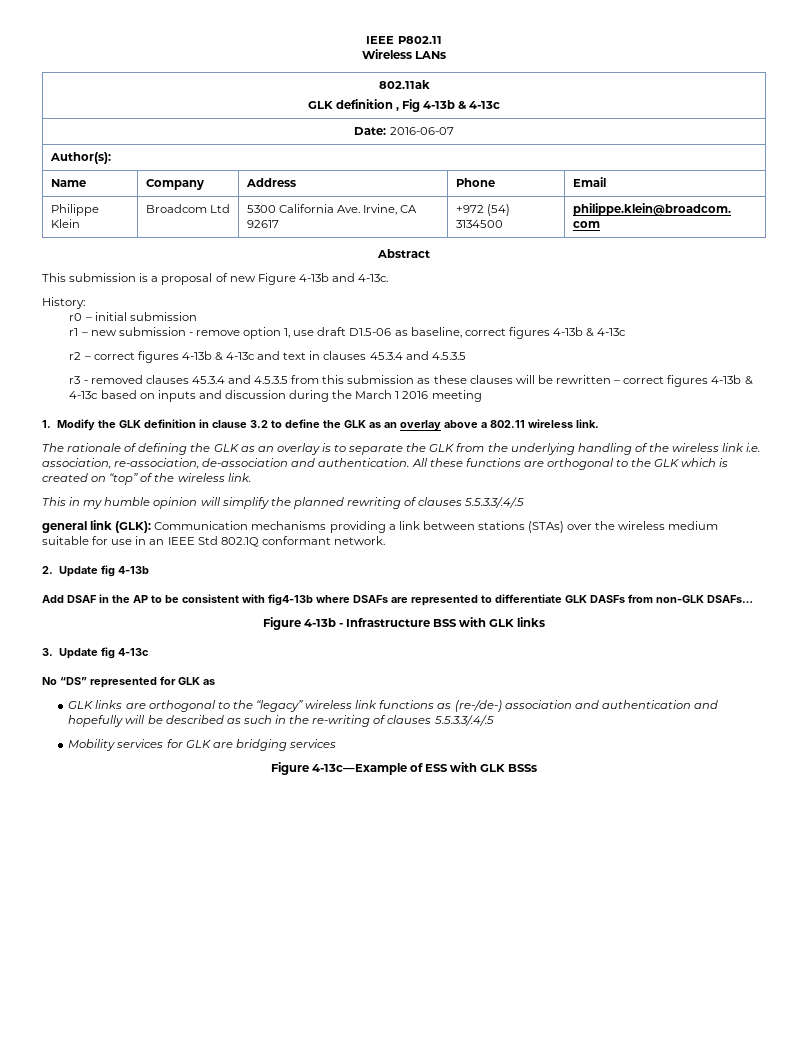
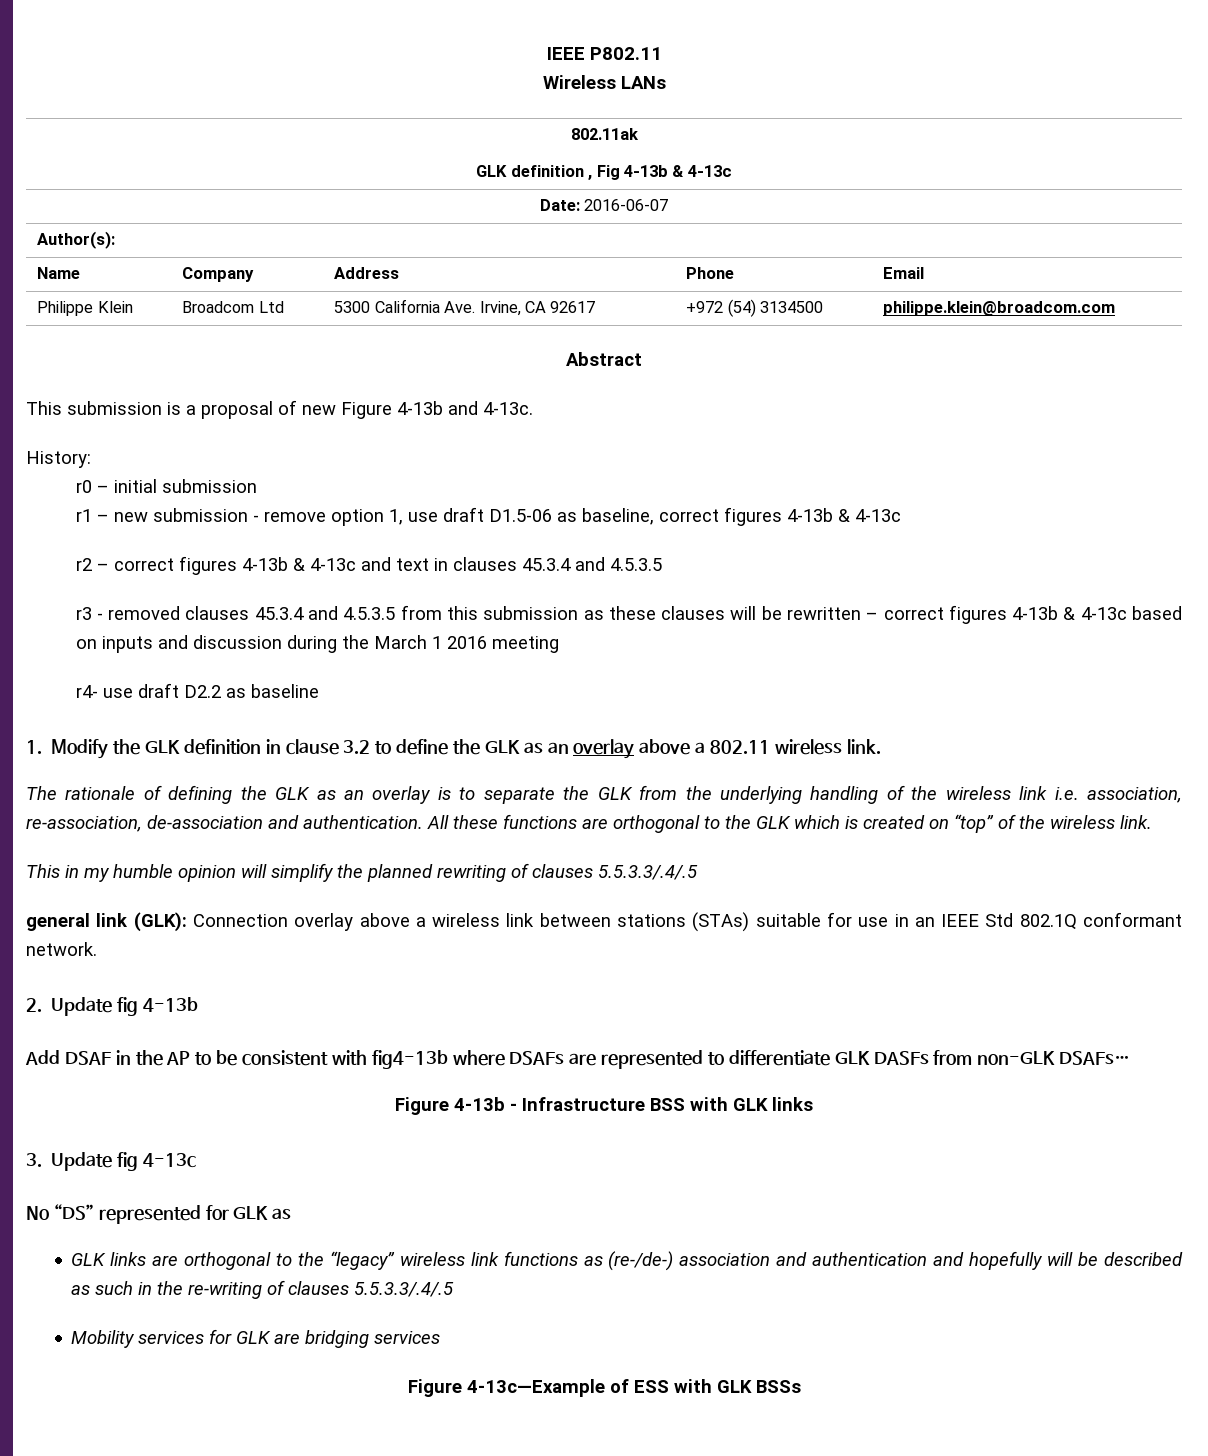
+ r4- use draft D2.2 as baseline
- general link (GLK): Communication mechanisms providing a link between stations (STAs) over the wireless medium suitable for use in an IEEE Std 802.1Q conformant network.
+ general link (GLK): Connection overlay above a wireless link between stations (STAs) suitable for use in an IEEE Std 802.1Q conformant network.

